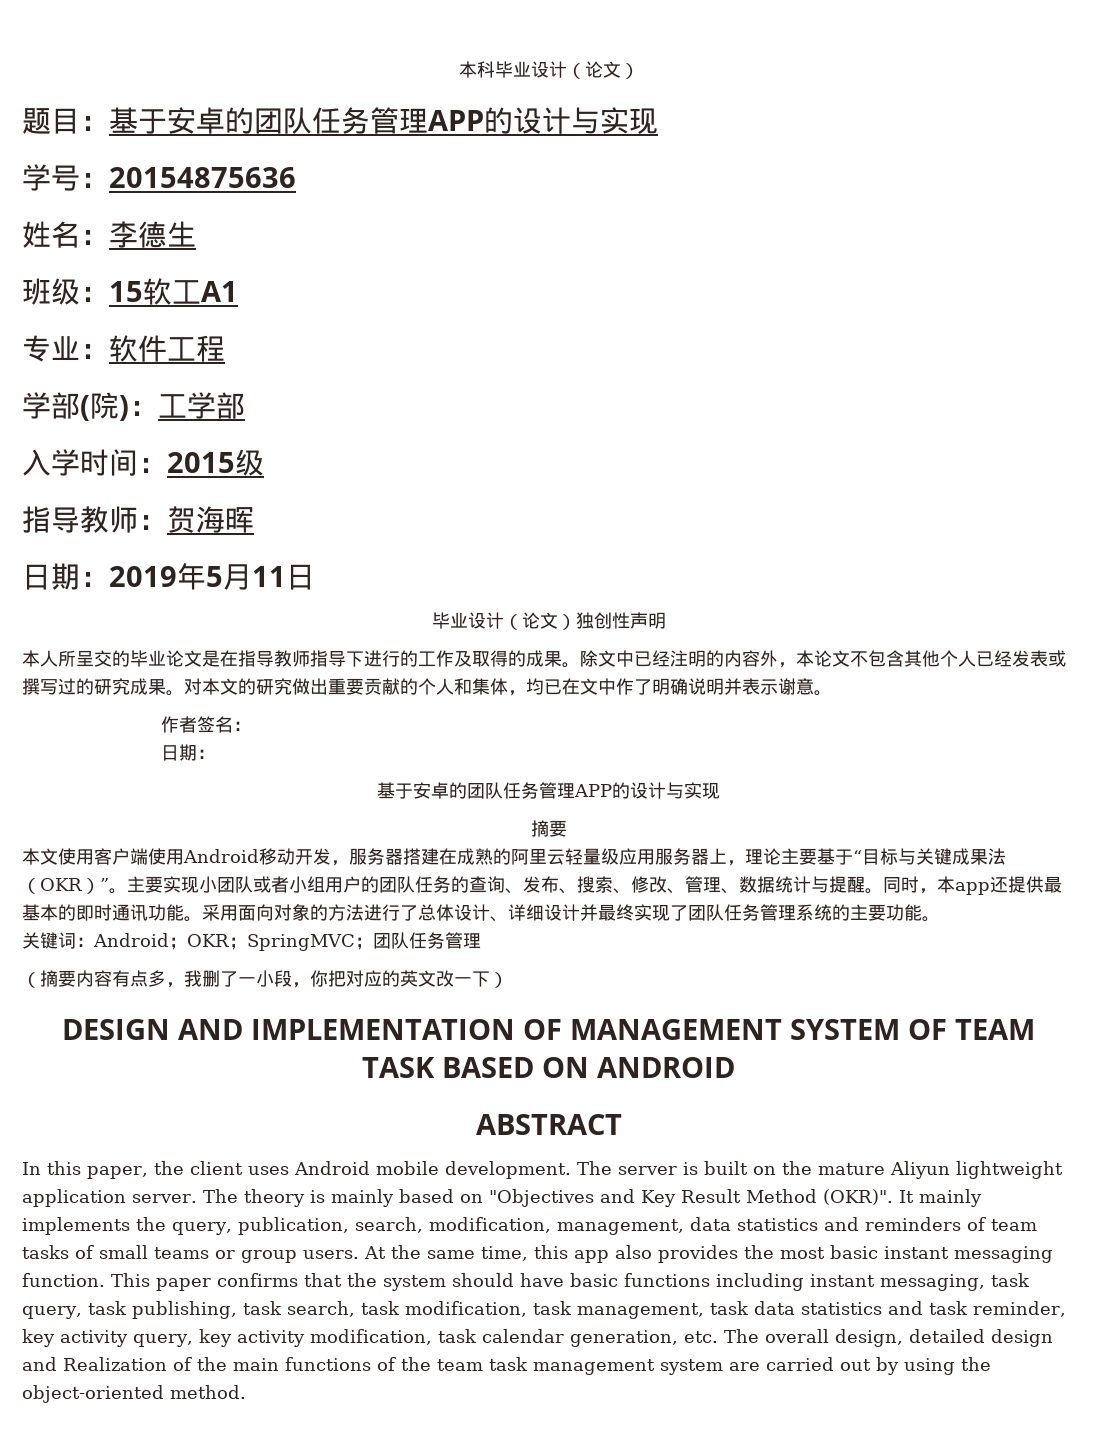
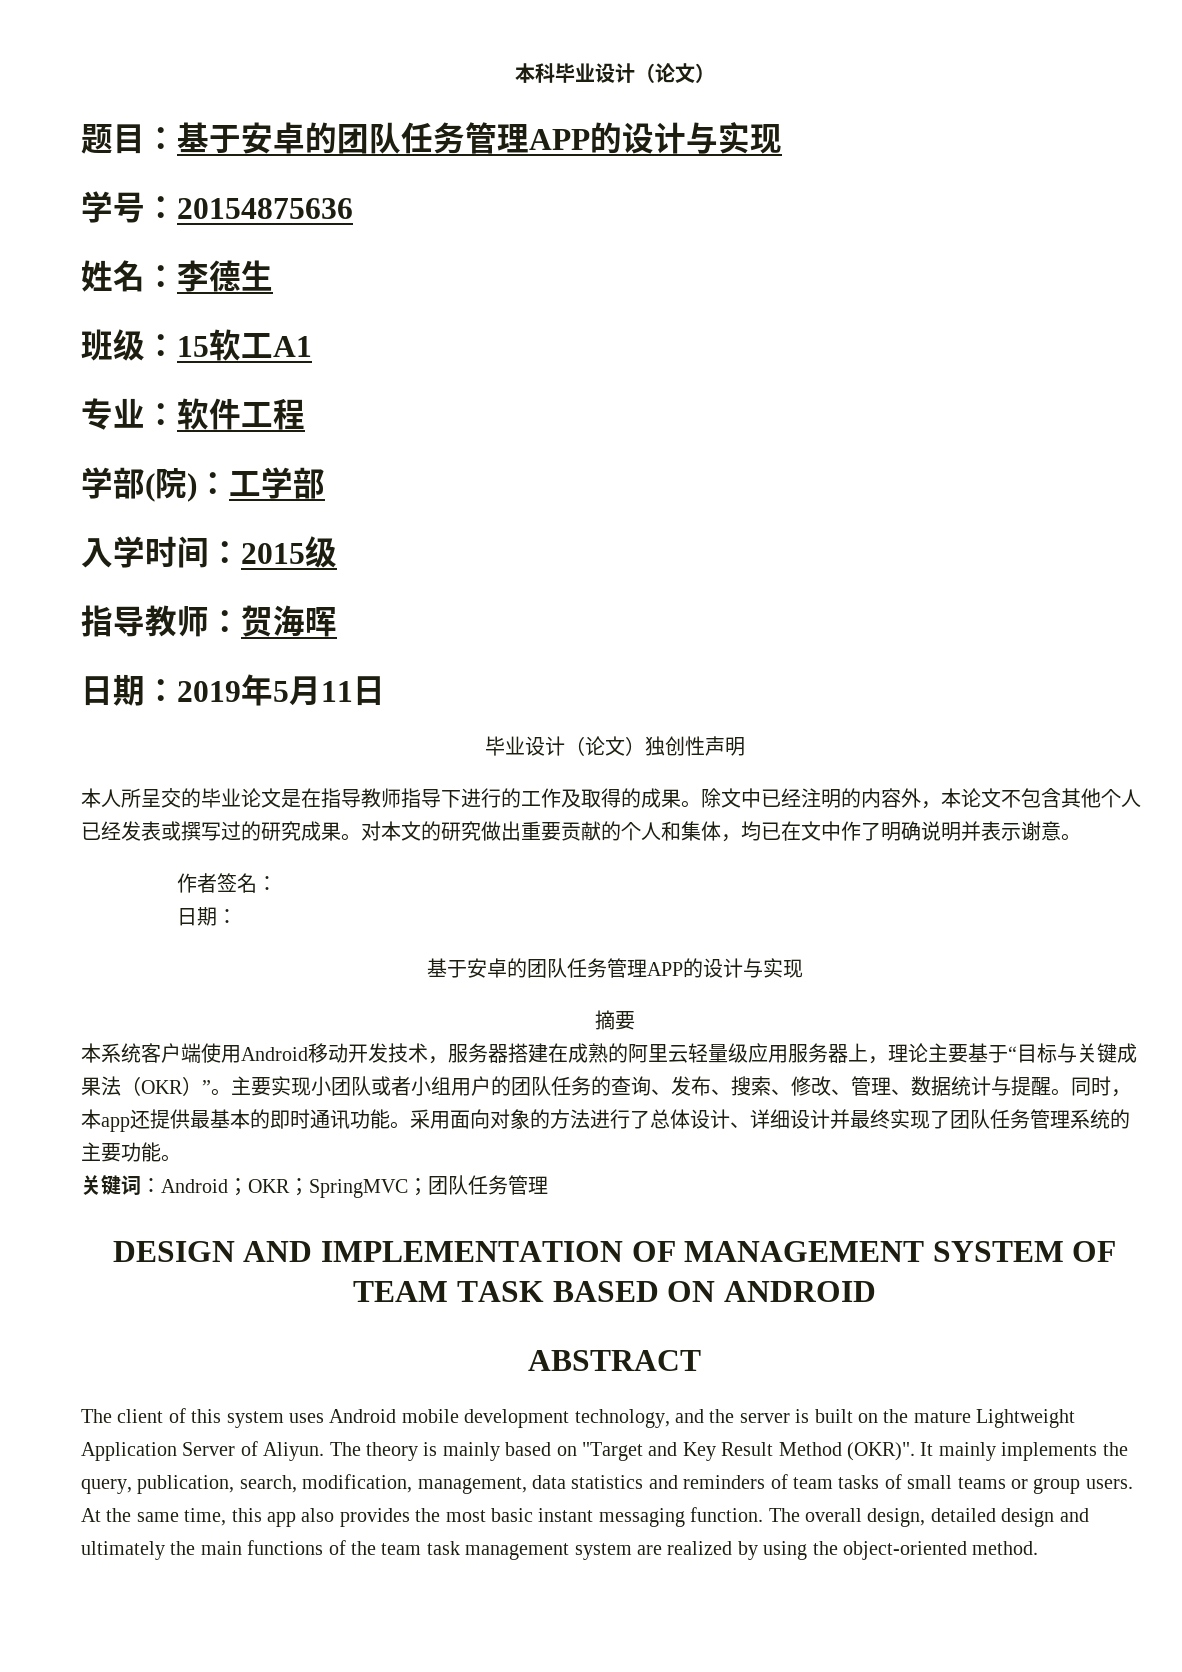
- 本文使用客户端使用Android移动开发，服务器搭建在成熟的阿里云轻量级应用服务器上，理论主要基于“目标与关键成果法（OKR）”。
+ 本系统客户端使用Android移动开发技术，服务器搭建在成熟的阿里云轻量级应用服务器上，理论主要基于“目标与关键成果法（OKR）”。
- （摘要内容有点多，我删了一小段，你把对应的英文改一下）
- In this paper, the client uses Android mobile development. The server is built on the mature Aliyun lightweight application server.
+ The client of this system uses Android mobile development technology, and the server is built on the mature Lightweight Application Server of Aliyun.
- The theory is mainly based on "Objectives and Key Result Method (OKR)".
+ The theory is mainly based on "Target and Key Result Method (OKR)".
- This paper confirms that the system should have basic functions including instant messaging, task query, task publishing, task search, task modification, task management, task data statistics and task reminder, key activity query, key activity modification, task calendar generation, etc. The overall design, detailed design and Realization of the main functions of the team task management system are carried out by using the object-oriented method.
+ The overall design, detailed design and ultimately the main functions of the team task management system are realized by using the object-oriented method.

